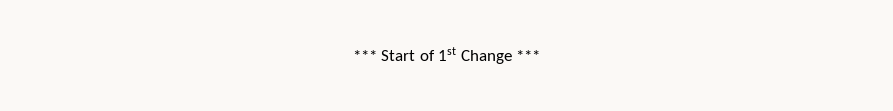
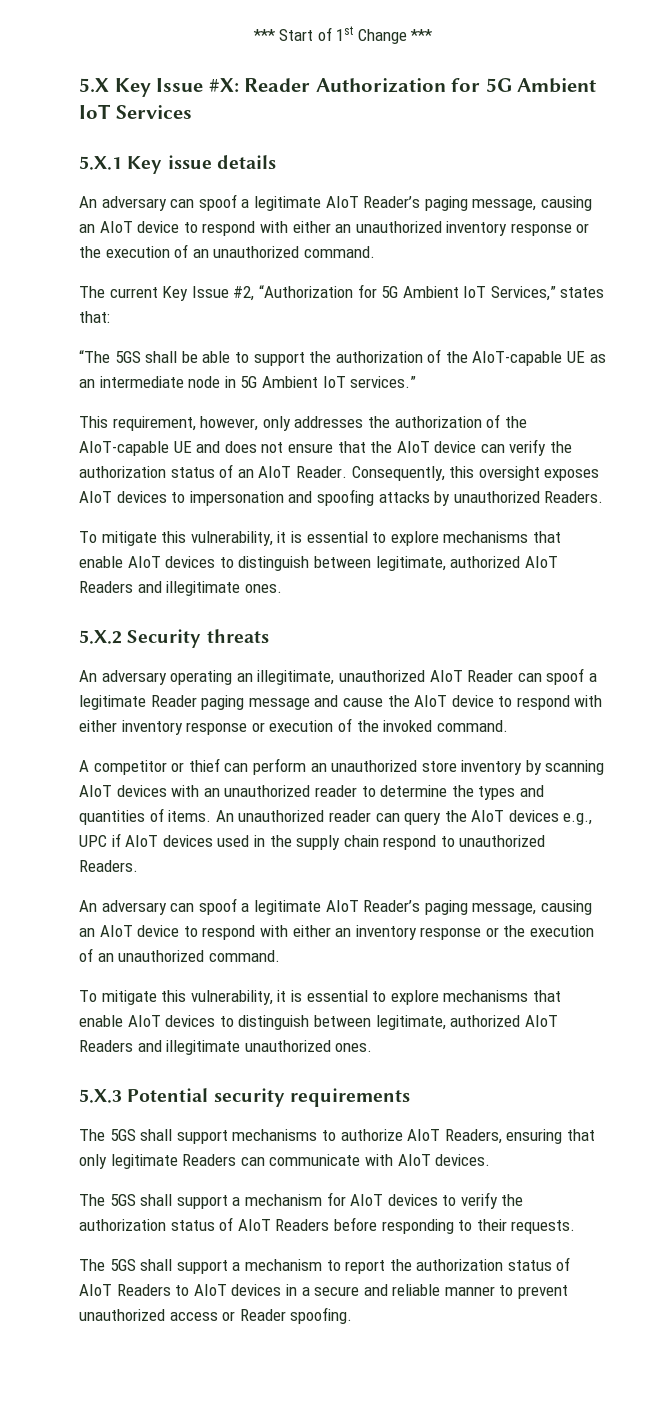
+ 5.X Key Issue #X: Reader Authorization for 5G Ambient IoT Services
+ 5.X.1 Key issue details
+ An adversary can spoof a legitimate AIoT Reader’s paging message, causing an AIoT device to respond with either an unauthorized inventory response or the execution of an unauthorized command.
+ The current Key Issue #2, “Authorization for 5G Ambient IoT Services,” states that:
+ “The 5GS shall be able to support the authorization of the AIoT-capable UE as an intermediate node in 5G Ambient IoT services.”
+ This requirement, however, only addresses the authorization of the AIoT-capable UE and does not ensure that the AIoT device can verify the authorization status of an AIoT Reader. Consequently, this oversight exposes AIoT devices to impersonation and spoofing attacks by unauthorized Readers.
+ To mitigate this vulnerability, it is essential to explore mechanisms that enable AIoT devices to distinguish between legitimate, authorized AIoT Readers and illegitimate ones.
+ 5.X.2 Security threats
+ An adversary operating an illegitimate, unauthorized AIoT Reader can spoof a legitimate Reader paging message and cause the AIoT device to respond with either inventory response or execution of the invoked command.
+ A competitor or thief can perform an unauthorized store inventory by scanning AIoT devices with an unauthorized reader to determine the types and quantities of items. An unauthorized reader can query the AIoT devices e.g., UPC if AIoT devices used in the supply chain respond to unauthorized Readers.
+ An adversary can spoof a legitimate AIoT Reader’s paging message, causing an AIoT device to respond with either an inventory response or the execution of an unauthorized command.
+ To mitigate this vulnerability, it is essential to explore mechanisms that enable AIoT devices to distinguish between legitimate, authorized AIoT Readers and illegitimate unauthorized ones.
+ 5.X.3 Potential security requirements
+ The 5GS shall support mechanisms to authorize AIoT Readers, ensuring that only legitimate Readers can communicate with AIoT devices.
+ The 5GS shall support a mechanism for AIoT devices to verify the authorization status of AIoT Readers before responding to their requests.
+ The 5GS shall support a mechanism to report the authorization status of AIoT Readers to AIoT devices in a secure and reliable manner to prevent unauthorized access or Reader spoofing.

